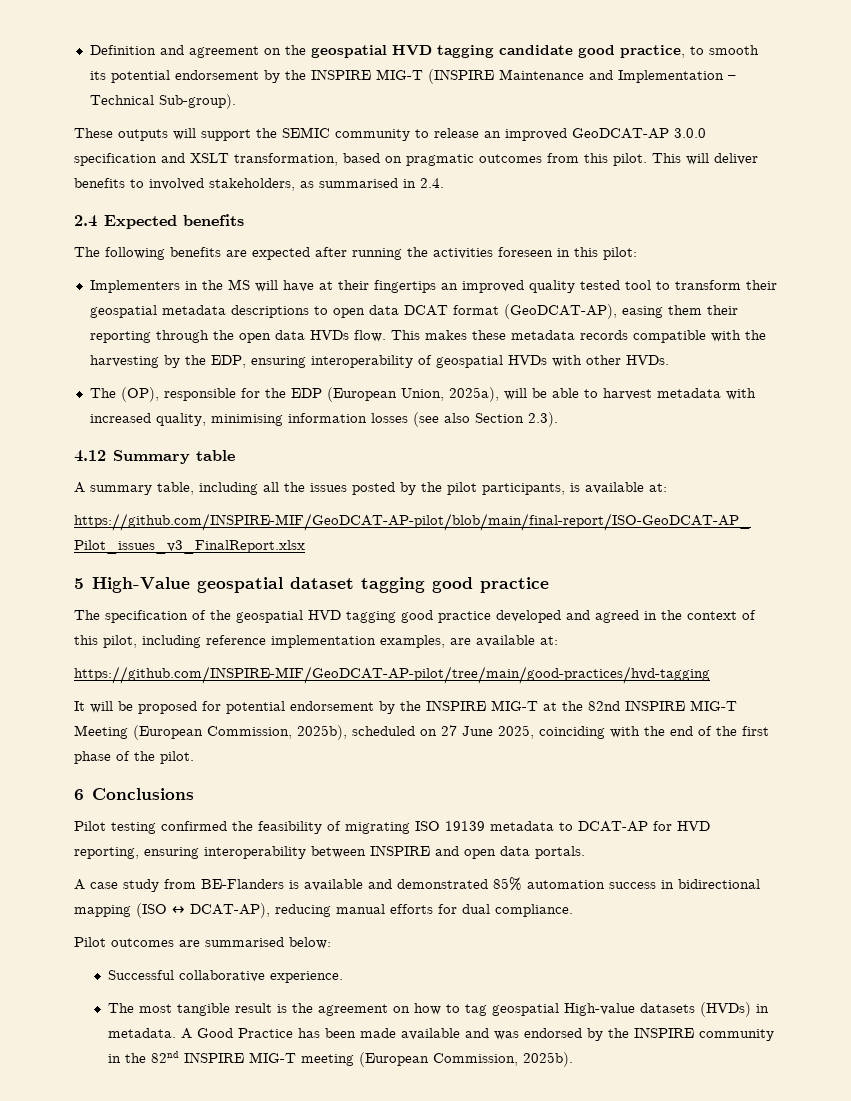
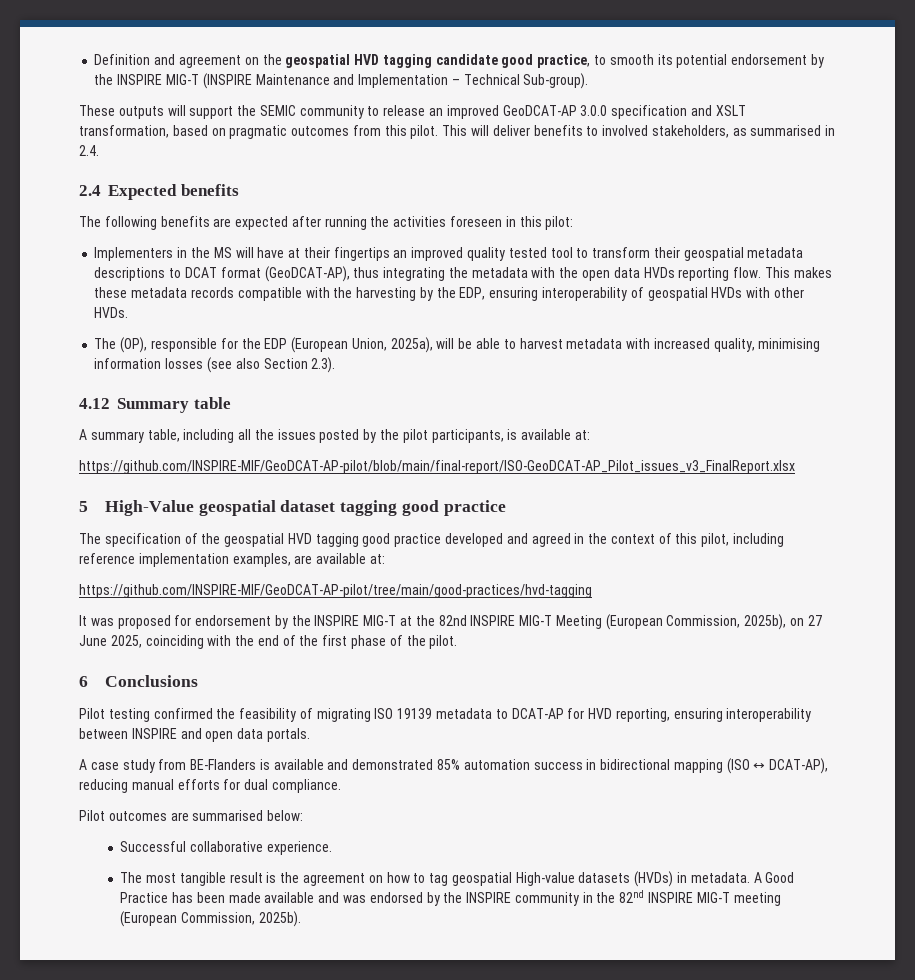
- Implementers in the MS will have at their fingertips an improved quality tested tool to transform their geospatial metadata descriptions to open data DCAT format (GeoDCAT-AP), easing them their reporting through the open data HVDs flow.
+ Implementers in the MS will have at their fingertips an improved quality tested tool to transform their geospatial metadata descriptions to DCAT format (GeoDCAT-AP), thus integrating the metadata with the open data HVDs reporting flow.
- It will be proposed for potential endorsement by the INSPIRE MIG-T at the 82nd INSPIRE MIG-T Meeting (European Commission, 2025b), scheduled on 27 June 2025, coinciding with the end of the first phase of the pilot.
+ It was proposed for endorsement by the INSPIRE MIG-T at the 82nd INSPIRE MIG-T Meeting (European Commission, 2025b), on 27 June 2025, coinciding with the end of the first phase of the pilot.

